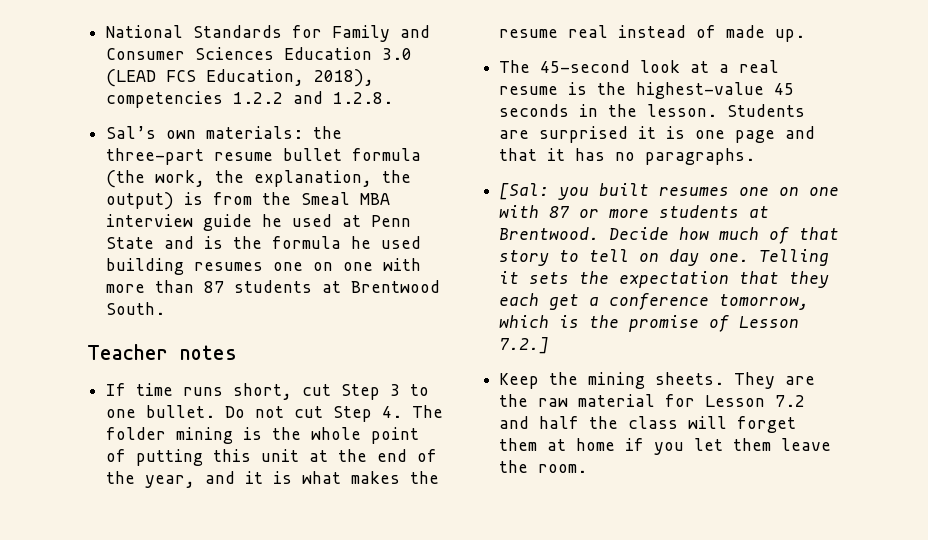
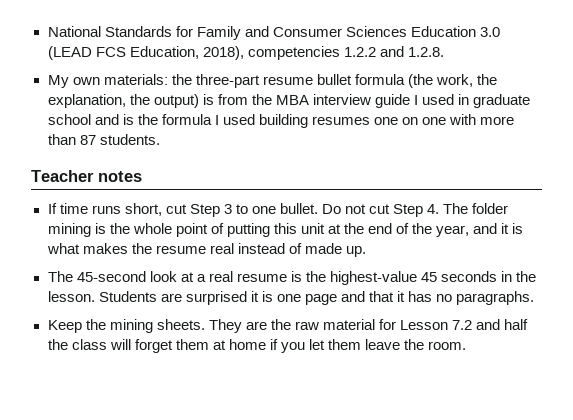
- Sal’s own materials: the three-part resume bullet formula (the work, the explanation, the output) is from the Smeal MBA interview guide he used at Penn State and is the formula he used building resumes one on one with more than 87 students at Brentwood South.
+ My own materials: the three-part resume bullet formula (the work, the explanation, the output) is from the MBA interview guide I used in graduate school and is the formula I used building resumes one on one with more than 87 students.
- [Sal: you built resumes one on one with 87 or more students at Brentwood. Decide how much of that story to tell on day one. Telling it sets the expectation that they each get a conference tomorrow, which is the promise of Lesson 7.2.]

